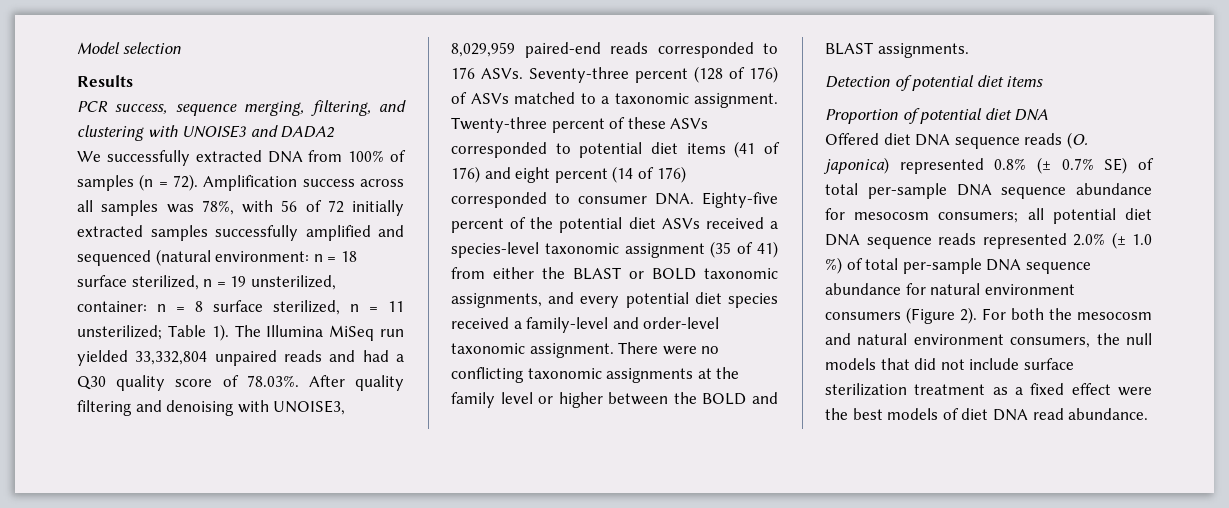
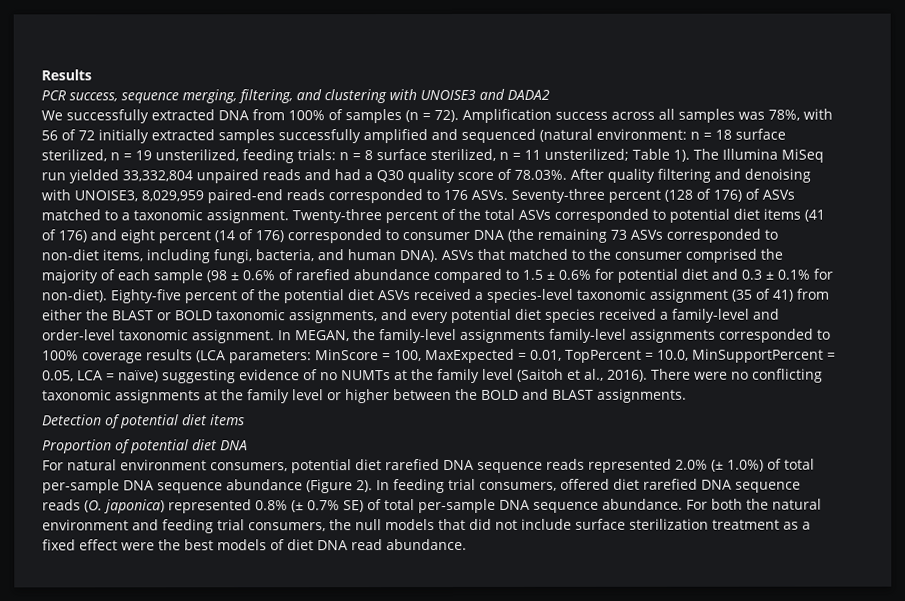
- Model selection
- Amplification success across all samples was 78%, with 56 of 72 initially extracted samples successfully amplified and sequenced (natural environment: n = 18 surface sterilized, n = 19 unsterilized, container: n = 8 surface sterilized, n = 11 unsterilized; Table 1).
+ Amplification success across all samples was 78%, with 56 of 72 initially extracted samples successfully amplified and sequenced (natural environment: n = 18 surface sterilized, n = 19 unsterilized, feeding trials: n = 8 surface sterilized, n = 11 unsterilized; Table 1).
- Twenty-three percent of these ASVs corresponded to potential diet items (41 of 176) and eight percent (14 of 176) corresponded to consumer DNA. Eighty-five percent of the potential diet ASVs received a species-level taxonomic assignment (35 of 41) from either the BLAST or BOLD taxonomic assignments, and every potential diet species received a family-level and order-level taxonomic assignment.
+ Twenty-three percent of the total ASVs corresponded to potential diet items (41 of 176) and eight percent (14 of 176) corresponded to consumer DNA (the remaining 73 ASVs corresponded to non-diet items, including fungi, bacteria, and human DNA). ASVs that matched to the consumer comprised the majority of each sample (98 ± 0.6% of rarefied abundance compared to 1.5 ± 0.6% for potential diet and 0.3 ± 0.1% for non-diet). Eighty-five percent of the potential diet ASVs received a species-level taxonomic assignment (35 of 41) from either the BLAST or BOLD taxonomic assignments, and every potential diet species received a family-level and order-level taxonomic assignment.
+ In MEGAN, the family-level assignments family-level assignments corresponded to 100% coverage results (LCA parameters: MinScore = 100, MaxExpected = 0.01, TopPercent = 10.0, MinSupportPercent = 0.05, LCA = naïve) suggesting evidence of no NUMTs at the family level (Saitoh et al., 2016).
- Offered diet DNA sequence reads (O. japonica) represented 0.8% (± 0.7% SE) of total per-sample DNA sequence abundance for mesocosm consumers; all potential diet DNA sequence reads represented 2.0% (± 1.0 %) of total per-sample DNA sequence abundance for natural environment consumers (Figure 2). For both the mesocosm and natural environment consumers, the null models that did not include surface sterilization treatment as a fixed effect were the best models of diet DNA read abundance.
+ For natural environment consumers, potential diet rarefied DNA sequence reads represented 2.0% (± 1.0%) of total per-sample DNA sequence abundance (Figure 2). In feeding trial consumers, offered diet rarefied DNA sequence reads (O. japonica) represented 0.8% (± 0.7% SE) of total per-sample DNA sequence abundance. For both the natural environment and feeding trial consumers, the null models that did not include surface sterilization treatment as a fixed effect were the best models of diet DNA read abundance.

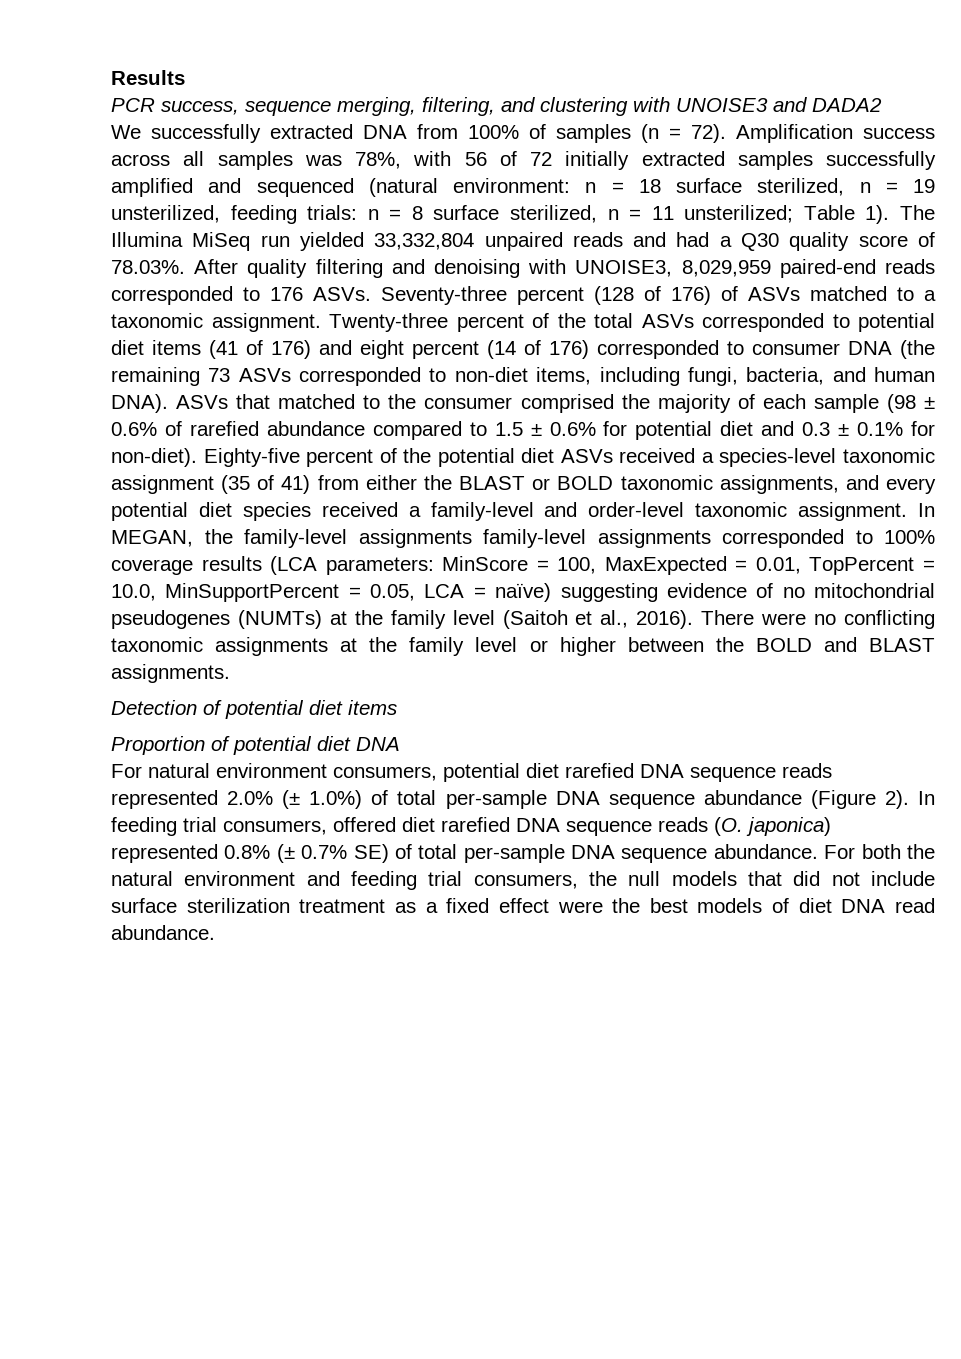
- In MEGAN, the family-level assignments family-level assignments corresponded to 100% coverage results (LCA parameters: MinScore = 100, MaxExpected = 0.01, TopPercent = 10.0, MinSupportPercent = 0.05, LCA = naïve) suggesting evidence of no NUMTs at the family level (Saitoh et al., 2016).
+ In MEGAN, the family-level assignments family-level assignments corresponded to 100% coverage results (LCA parameters: MinScore = 100, MaxExpected = 0.01, TopPercent = 10.0, MinSupportPercent = 0.05, LCA = naïve) suggesting evidence of no mitochondrial pseudogenes (NUMTs) at the family level (Saitoh et al., 2016).

